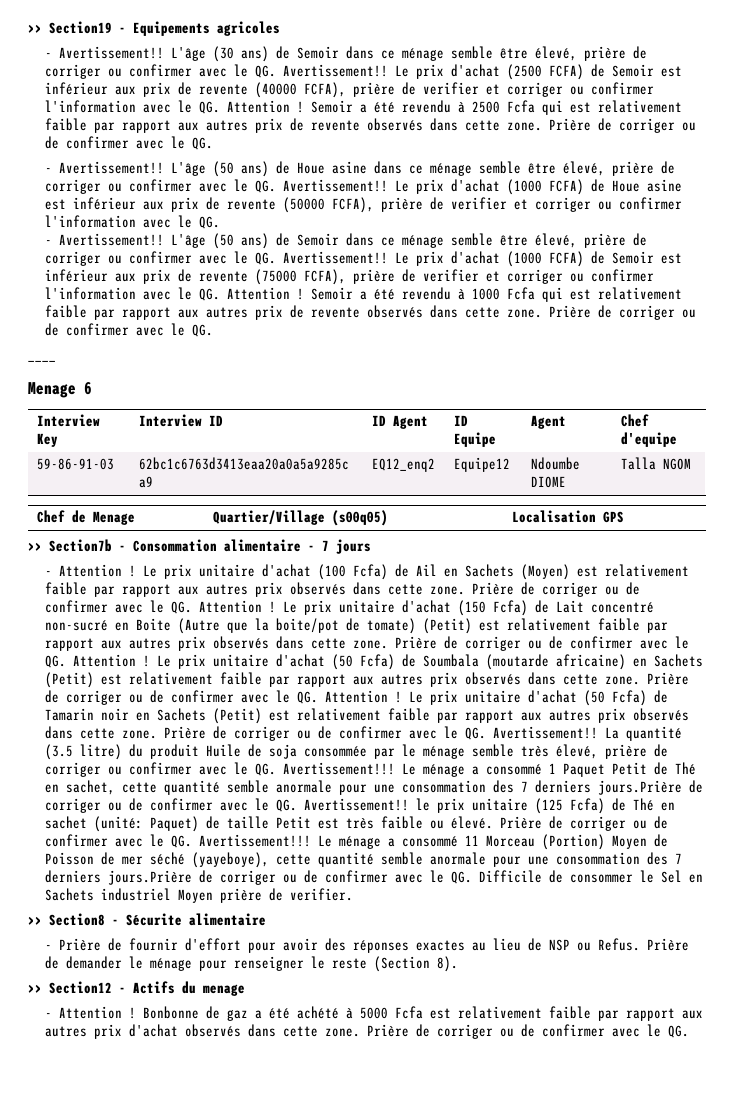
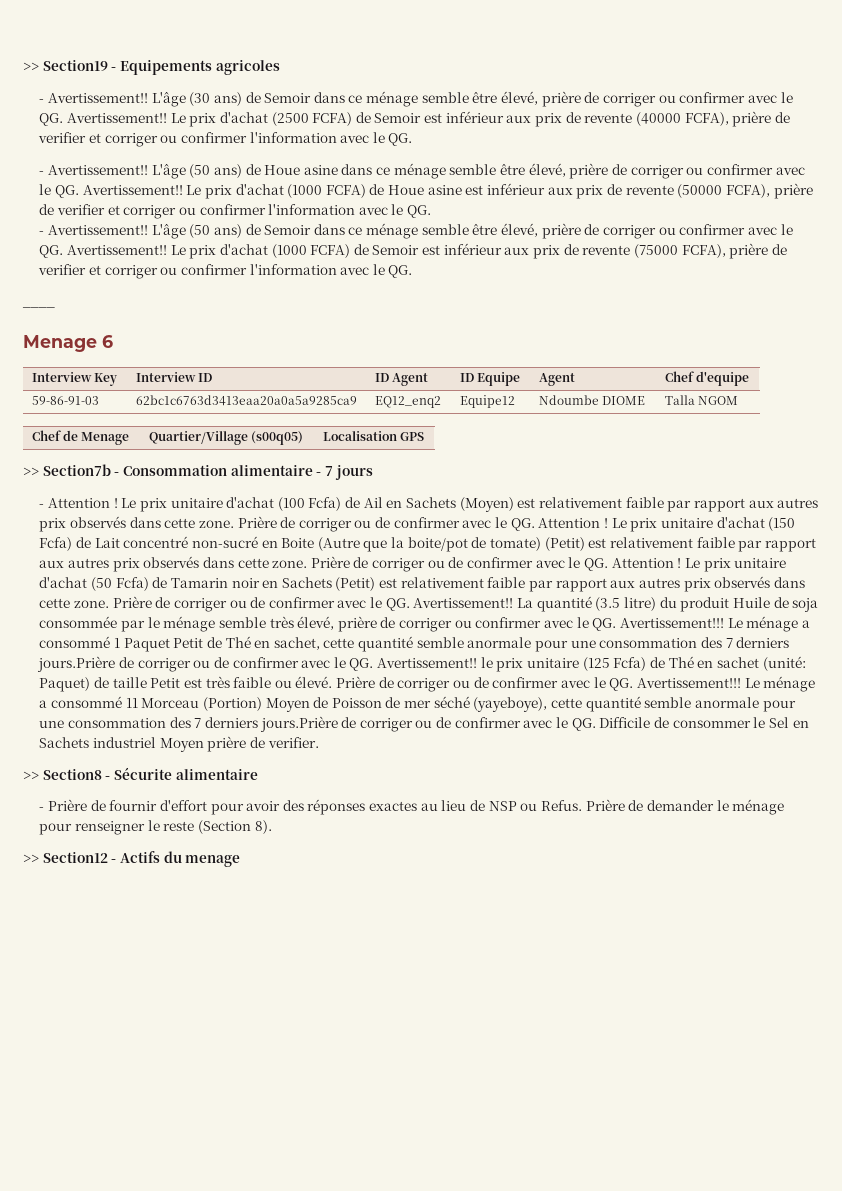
- Le prix d'achat (2500 FCFA) de Semoir est inférieur aux prix de revente (40000 FCFA), prière de verifier et corriger ou confirmer l'information avec le QG. Attention ! Semoir a été revendu à 2500 Fcfa qui est relativement faible par rapport aux autres prix de revente observés dans cette zone. Prière de corriger ou de confirmer avec le QG.
+ Le prix d'achat (2500 FCFA) de Semoir est inférieur aux prix de revente (40000 FCFA), prière de verifier et corriger ou confirmer l'information avec le QG.
- Le prix d'achat (1000 FCFA) de Semoir est inférieur aux prix de revente (75000 FCFA), prière de verifier et corriger ou confirmer l'information avec le QG. Attention ! Semoir a été revendu à 1000 Fcfa qui est relativement faible par rapport aux autres prix de revente observés dans cette zone. Prière de corriger ou de confirmer avec le QG.
+ Le prix d'achat (1000 FCFA) de Semoir est inférieur aux prix de revente (75000 FCFA), prière de verifier et corriger ou confirmer l'information avec le QG.
- Le prix unitaire d'achat (50 Fcfa) de Soumbala (moutarde africaine) en Sachets (Petit) est relativement faible par rapport aux autres prix observés dans cette zone. Prière de corriger ou de confirmer avec le QG. Attention ! Le prix unitaire d'achat (50 Fcfa) de Tamarin noir en Sachets (Petit) est relativement faible par rapport aux autres prix observés dans cette zone.
+ Le prix unitaire d'achat (50 Fcfa) de Tamarin noir en Sachets (Petit) est relativement faible par rapport aux autres prix observés dans cette zone.
- - Attention ! Bonbonne de gaz a été achété à 5000 Fcfa est relativement faible par rapport aux autres prix d'achat observés dans cette zone. Prière de corriger ou de confirmer avec le QG.

